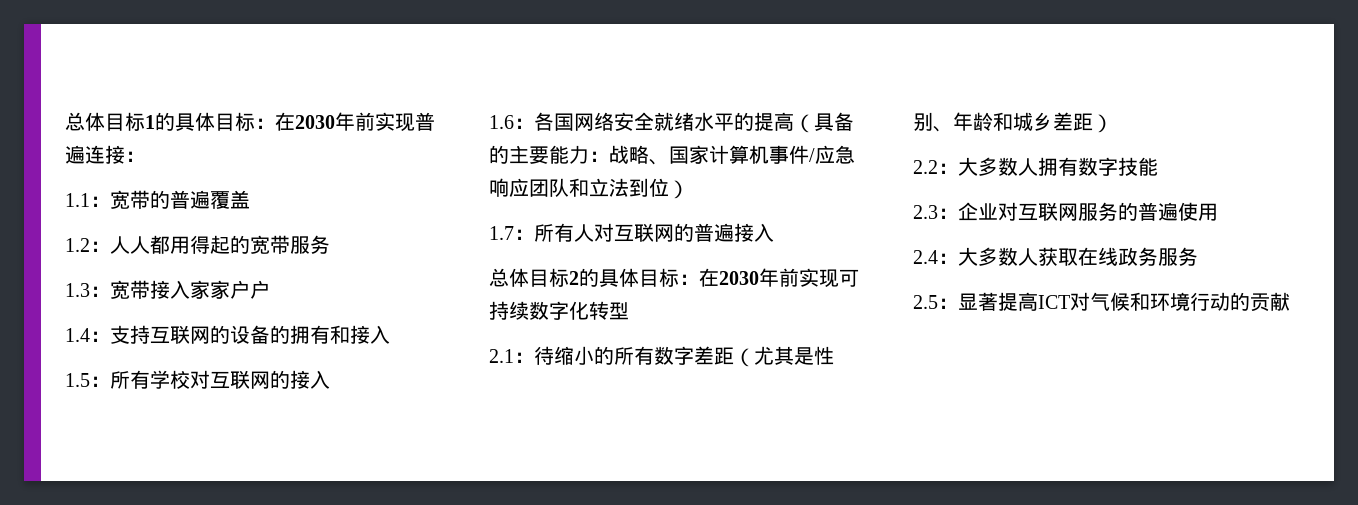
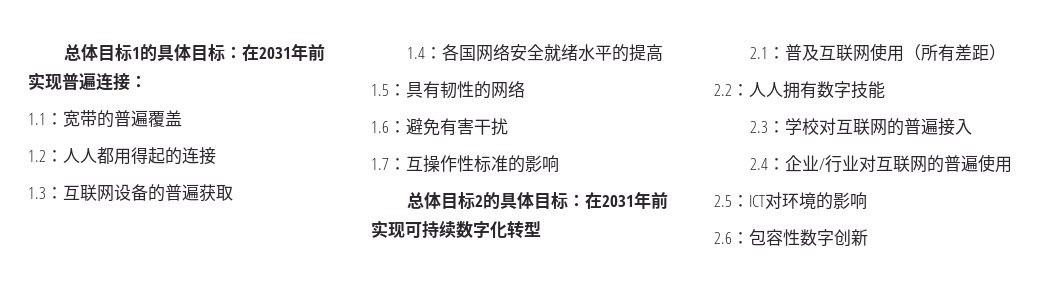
- 总体目标1的具体目标：在2030年前实现普遍连接：
+ 总体目标1的具体目标：在2031年前实现普遍连接：
- 1.2：人人都用得起的宽带服务
+ 1.2：人人都用得起的连接
- 1.3：宽带接入家家户户
- 1.4：支持互联网的设备的拥有和接入
- 1.5：所有学校对互联网的接入
- 1.6：各国网络安全就绪水平的提高（具备的主要能力：战略、国家计算机事件/应急响应团队和立法到位）
- 1.7：所有人对互联网的普遍接入
+ 1.3：互联网设备的普遍获取
+ 1.4：各国网络安全就绪水平的提高
+ 1.5：具有韧性的网络
+ 1.6：避免有害干扰
+ 1.7：互操作性标准的影响
- 总体目标2的具体目标：在2030年前实现可持续数字化转型
+ 总体目标2的具体目标：在2031年前实现可持续数字化转型
- 2.1：待缩小的所有数字差距（尤其是性别、年龄和城乡差距）
+ 2.1：普及互联网使用（所有差距）
- 2.2：大多数人拥有数字技能
+ 2.2：人人拥有数字技能
- 2.3：企业对互联网服务的普遍使用
+ 2.3：学校对互联网的普遍接入
+ 2.4：企业/行业对互联网的普遍使用
- 2.4：大多数人获取在线政务服务
- 2.5：显著提高ICT对气候和环境行动的贡献
+ 2.5：ICT对环境的影响
+ 2.6：包容性数字创新

